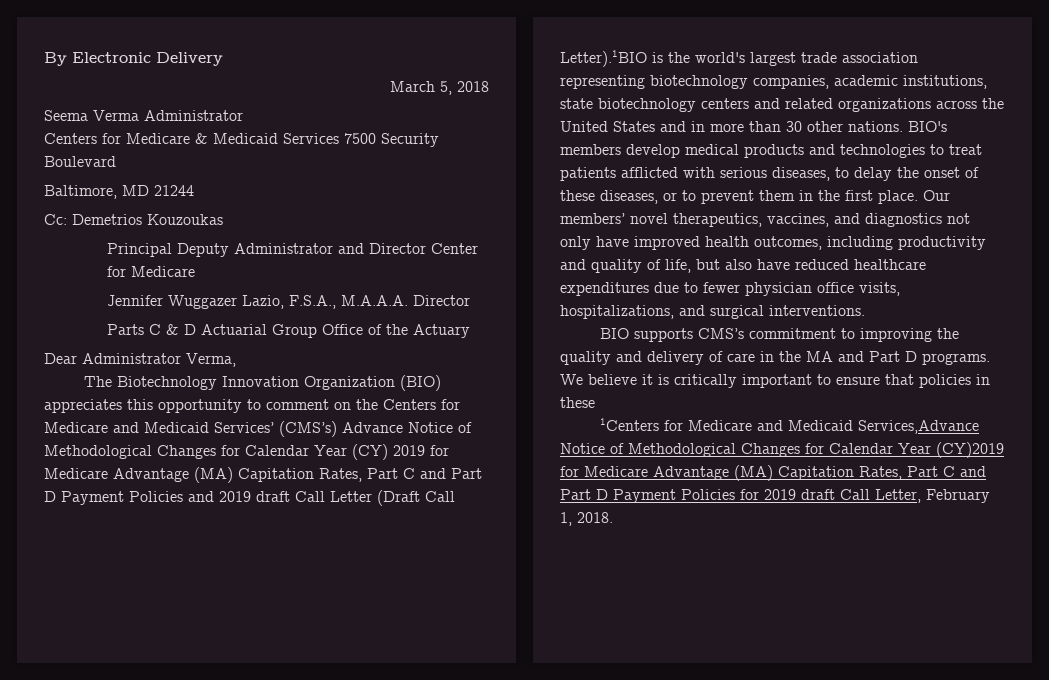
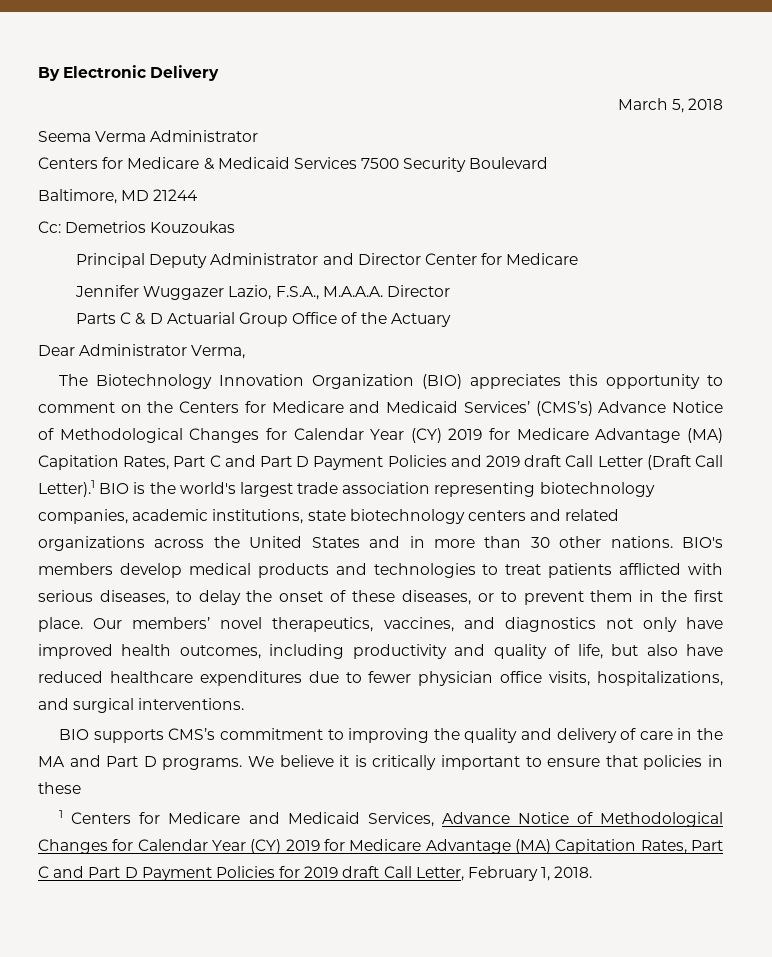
- The Biotechnology Innovation Organization (BIO) appreciates this opportunity to comment on the Centers for Medicare and Medicaid Services’ (CMS’s) Advance Notice of Methodological Changes for Calendar Year (CY) 2019 for Medicare Advantage (MA) Capitation Rates, Part C and Part D Payment Policies and 2019 draft Call Letter (Draft Call Letter).1BIO is the world's largest trade association representing biotechnology companies, academic institutions, state biotechnology centers and related organizations across the United States and in more than 30 other nations.
+ The Biotechnology Innovation Organization (BIO) appreciates this opportunity to comment on the Centers for Medicare and Medicaid Services’ (CMS’s) Advance Notice of Methodological Changes for Calendar Year (CY) 2019 for Medicare Advantage (MA) Capitation Rates, Part C and Part D Payment Policies and 2019 draft Call Letter (Draft Call Letter).1 BIO is the world's largest trade association representing biotechnology companies, academic institutions, state biotechnology centers and related organizations across the United States and in more than 30 other nations.
- 1Centers for Medicare and Medicaid Services,Advance Notice of Methodological Changes for Calendar Year (CY)2019 for Medicare Advantage (MA) Capitation Rates, Part C and Part D Payment Policies for 2019 draft Call Letter, February 1, 2018.
+ 1 Centers for Medicare and Medicaid Services, Advance Notice of Methodological Changes for Calendar Year (CY) 2019 for Medicare Advantage (MA) Capitation Rates, Part C and Part D Payment Policies for 2019 draft Call Letter, February 1, 2018.

